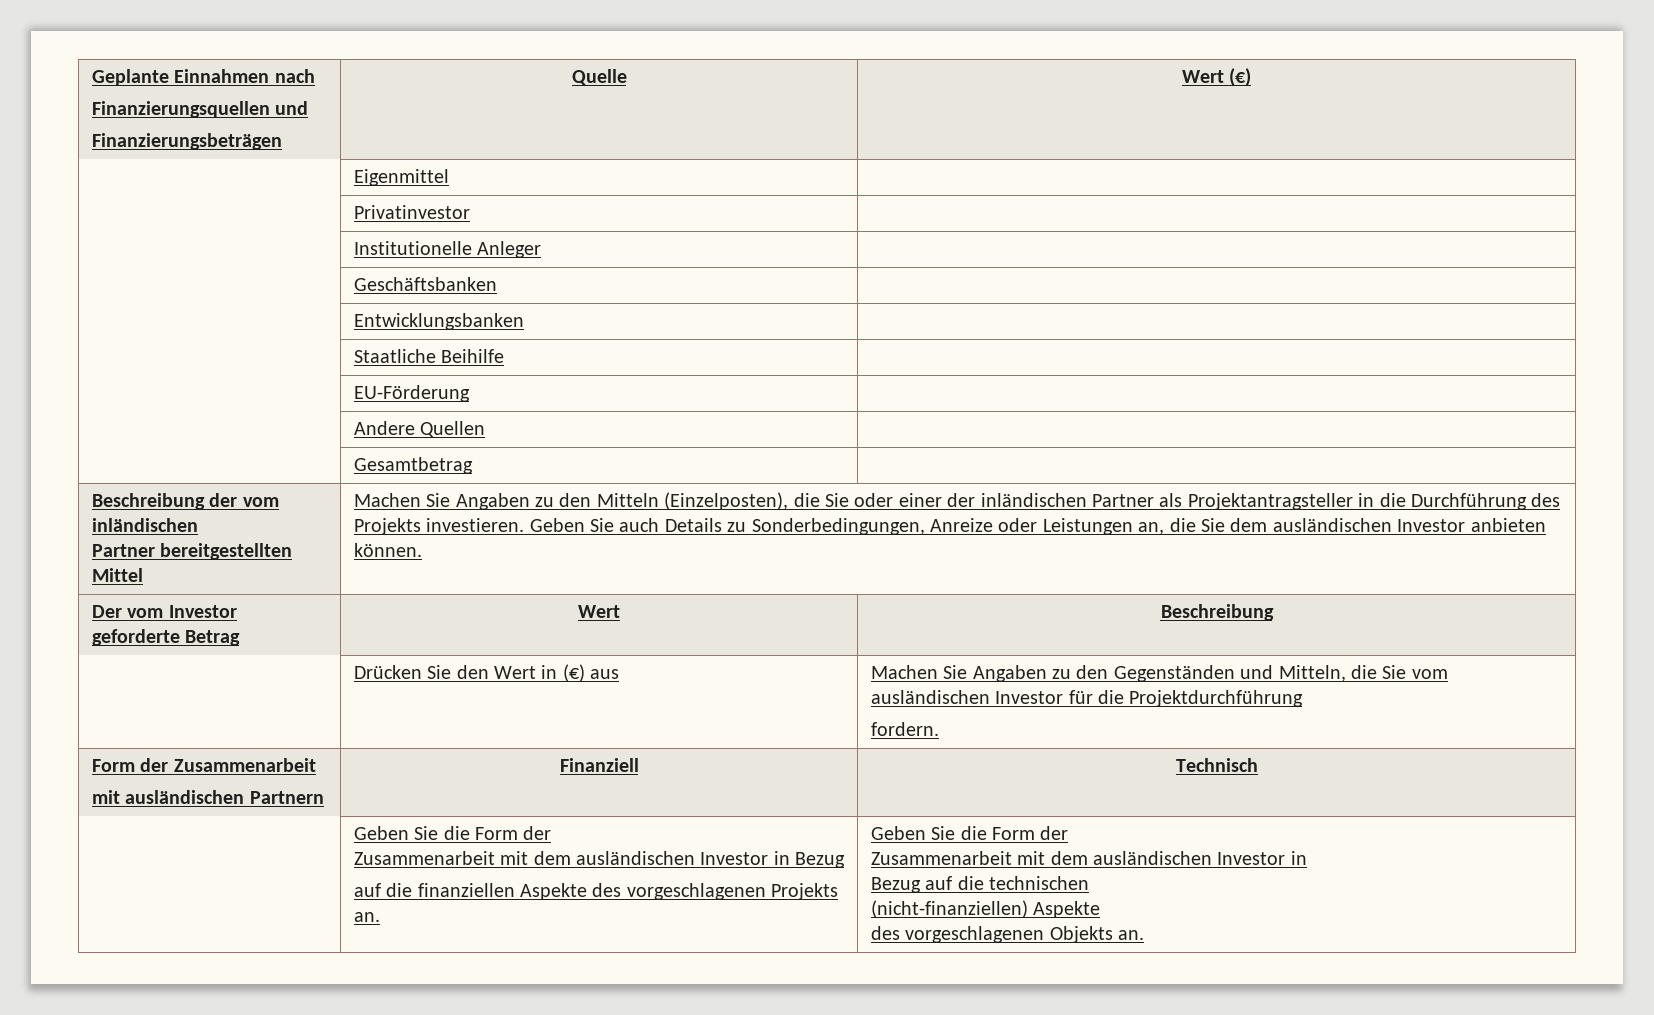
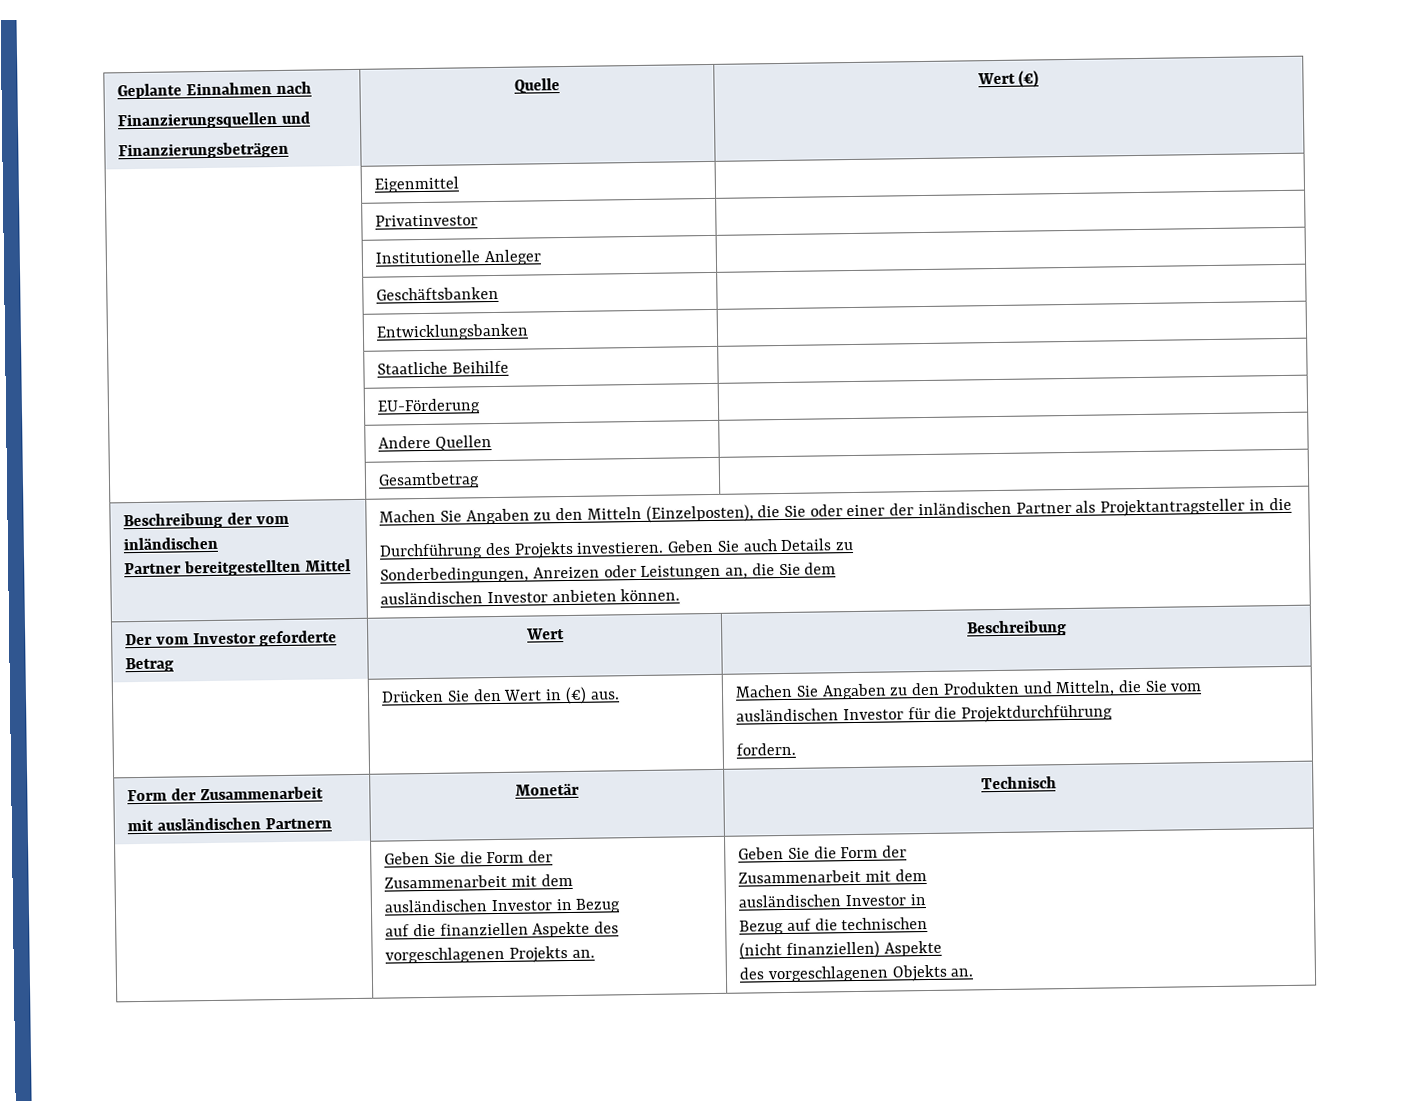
- Machen Sie Angaben zu den Mitteln (Einzelposten), die Sie oder einer der inländischen Partner als Projektantragsteller in die Durchführung des Projekts investieren.
+ Machen Sie Angaben zu den Mitteln (Einzelposten), die Sie oder einer der inländischen Partner als Projektantragsteller in die
+ Durchführung des Projekts investieren.
- Geben Sie auch Details zu Sonderbedingungen, Anreize oder Leistungen an, die Sie dem ausländischen Investor anbieten können.
+ Geben Sie auch Details zu
+ Sonderbedingungen, Anreizen oder Leistungen an, die Sie dem
+ ausländischen Investor anbieten können.
- | Drücken Sie den Wert in (€) aus | Machen Sie Angaben zu den Gegenständen und Mitteln, die Sie vom ausländischen Investor für die Projektdurchführung
+ | Drücken Sie den Wert in (€) aus. | Machen Sie Angaben zu den Produkten und Mitteln, die Sie vom ausländischen Investor für die Projektdurchführung
  Form der Zusammenarbeit
- mit ausländischen Partnern | Finanziell | Technisch
+ mit ausländischen Partnern | Monetär | Technisch
  | Geben Sie die Form der
- Zusammenarbeit mit dem ausländischen Investor in Bezug
+ Zusammenarbeit mit dem
+ ausländischen Investor in Bezug
  auf die finanziellen Aspekte des vorgeschlagenen Projekts an. | Geben Sie die Form der
- Zusammenarbeit mit dem ausländischen Investor in
+ Zusammenarbeit mit dem
+ ausländischen Investor in
- (nicht-finanziellen) Aspekte
+ (nicht finanziellen) Aspekte

